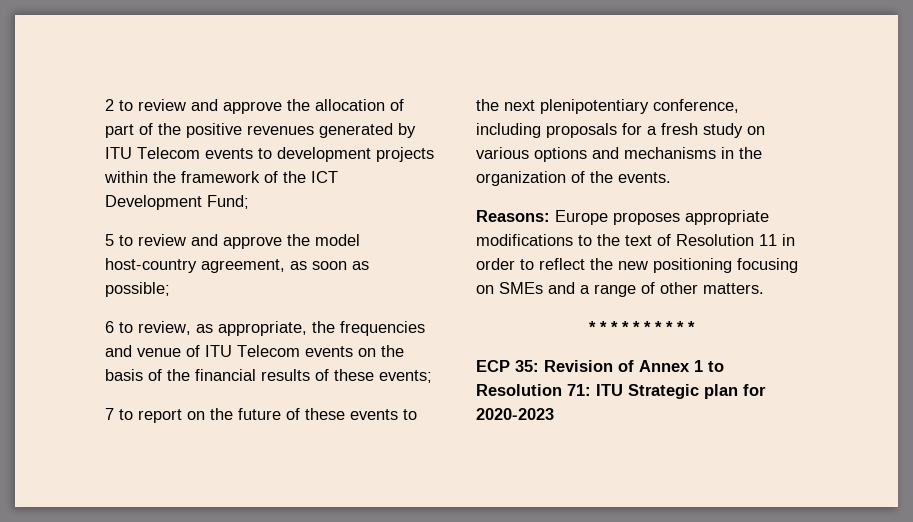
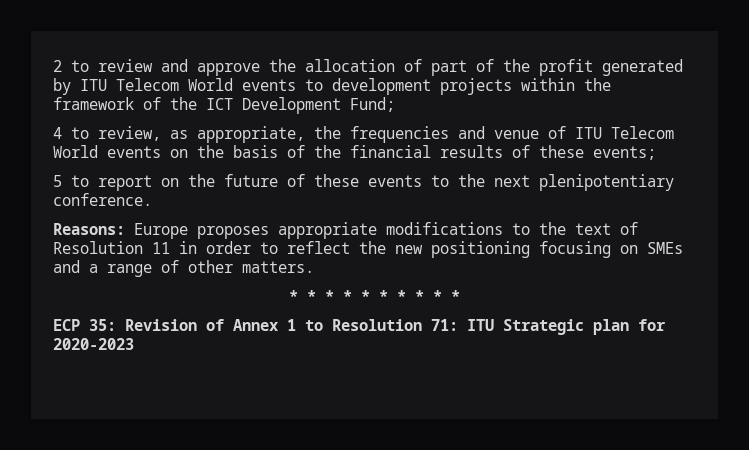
- 2 to review and approve the allocation of part of the positive revenues generated by ITU Telecom events to development projects within the framework of the ICT Development Fund;
+ 2 to review and approve the allocation of part of the profit generated by ITU Telecom World events to development projects within the framework of the ICT Development Fund;
- 5 to review and approve the model host-country agreement, as soon as possible;
- 6 to review, as appropriate, the frequencies and venue of ITU Telecom events on the basis of the financial results of these events;
+ 4 to review, as appropriate, the frequencies and venue of ITU Telecom World events on the basis of the financial results of these events;
- 7 to report on the future of these events to the next plenipotentiary conference, including proposals for a fresh study on various options and mechanisms in the organization of the events.
+ 5 to report on the future of these events to the next plenipotentiary conference.

